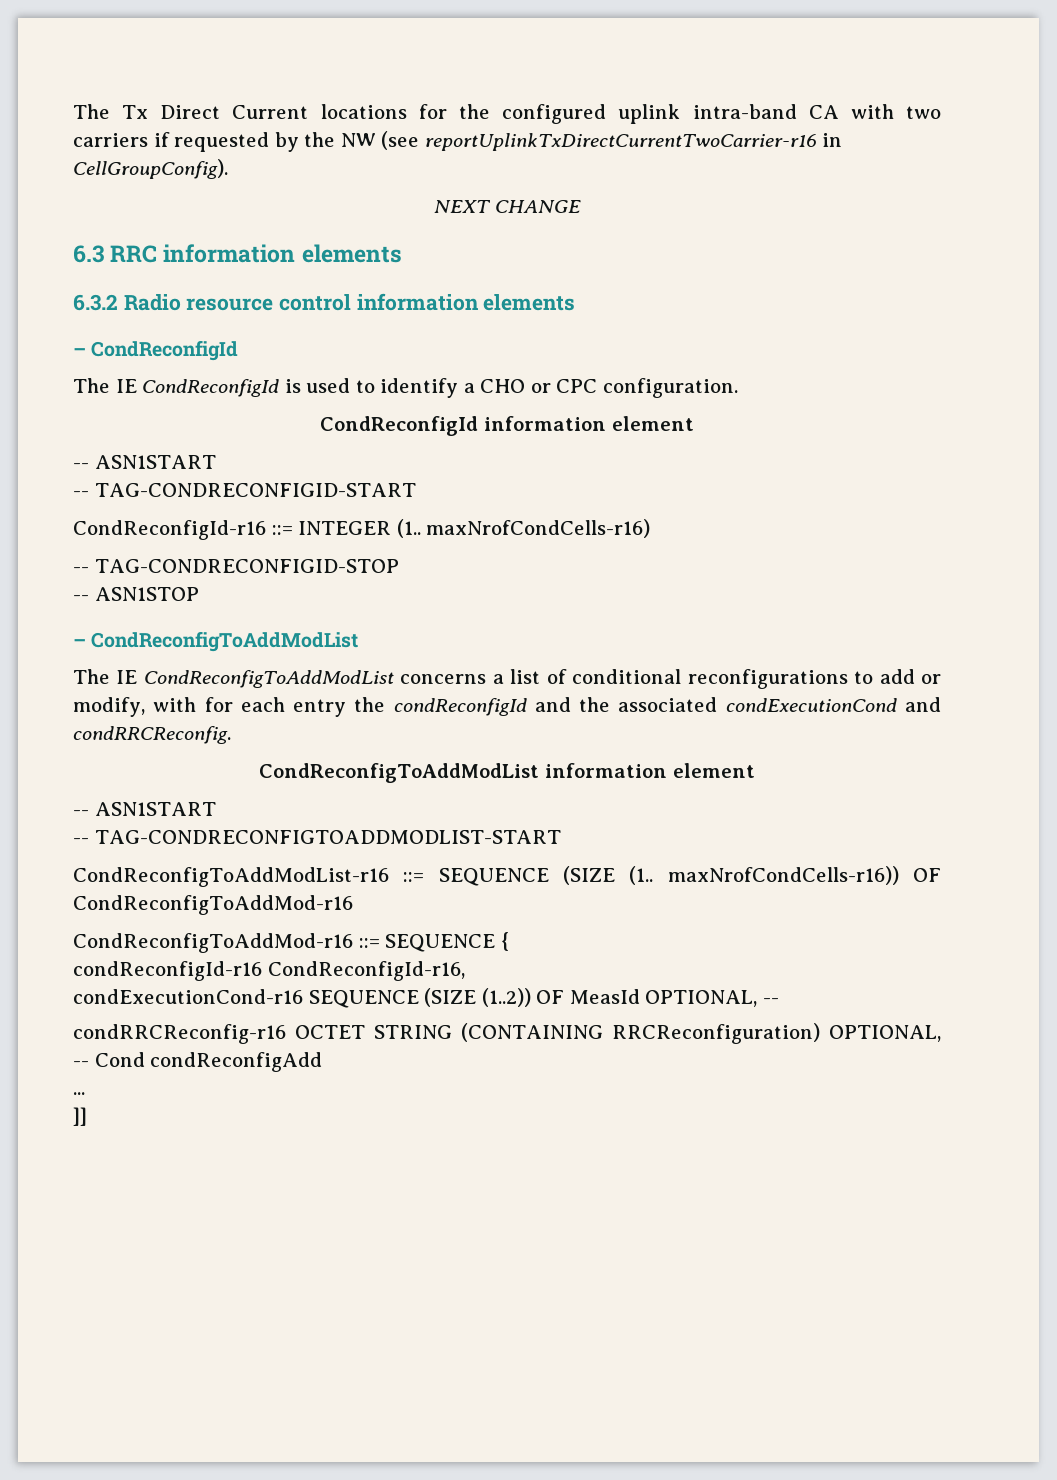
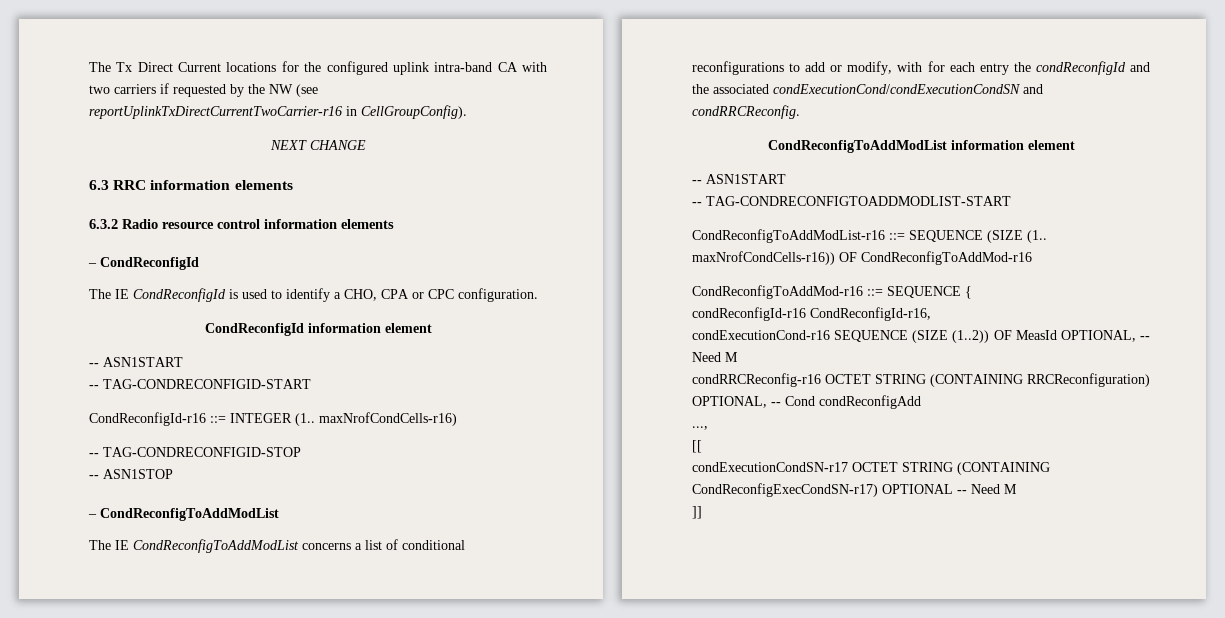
- The IE CondReconfigId is used to identify a CHO or CPC configuration.
+ The IE CondReconfigId is used to identify a CHO, CPA or CPC configuration.
- The IE CondReconfigToAddModList concerns a list of conditional reconfigurations to add or modify, with for each entry the condReconfigId and the associated condExecutionCond and condRRCReconfig.
+ The IE CondReconfigToAddModList concerns a list of conditional reconfigurations to add or modify, with for each entry the condReconfigId and the associated condExecutionCond/condExecutionCondSN and condRRCReconfig.
- condExecutionCond-r16 SEQUENCE (SIZE (1..2)) OF MeasId OPTIONAL, --
+ condExecutionCond-r16 SEQUENCE (SIZE (1..2)) OF MeasId OPTIONAL, -- Need M
- ...
+ ...,
+ [[
+ condExecutionCondSN-r17 OCTET STRING (CONTAINING CondReconfigExecCondSN-r17) OPTIONAL -- Need M

